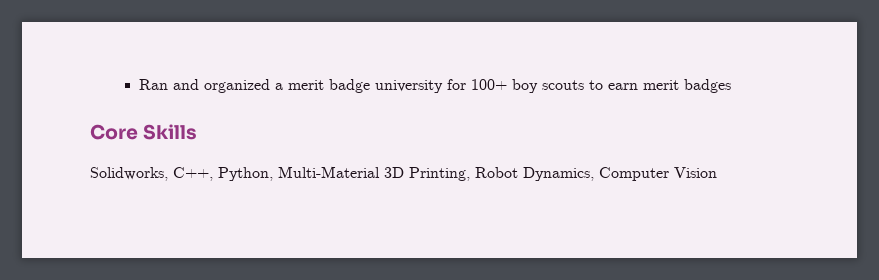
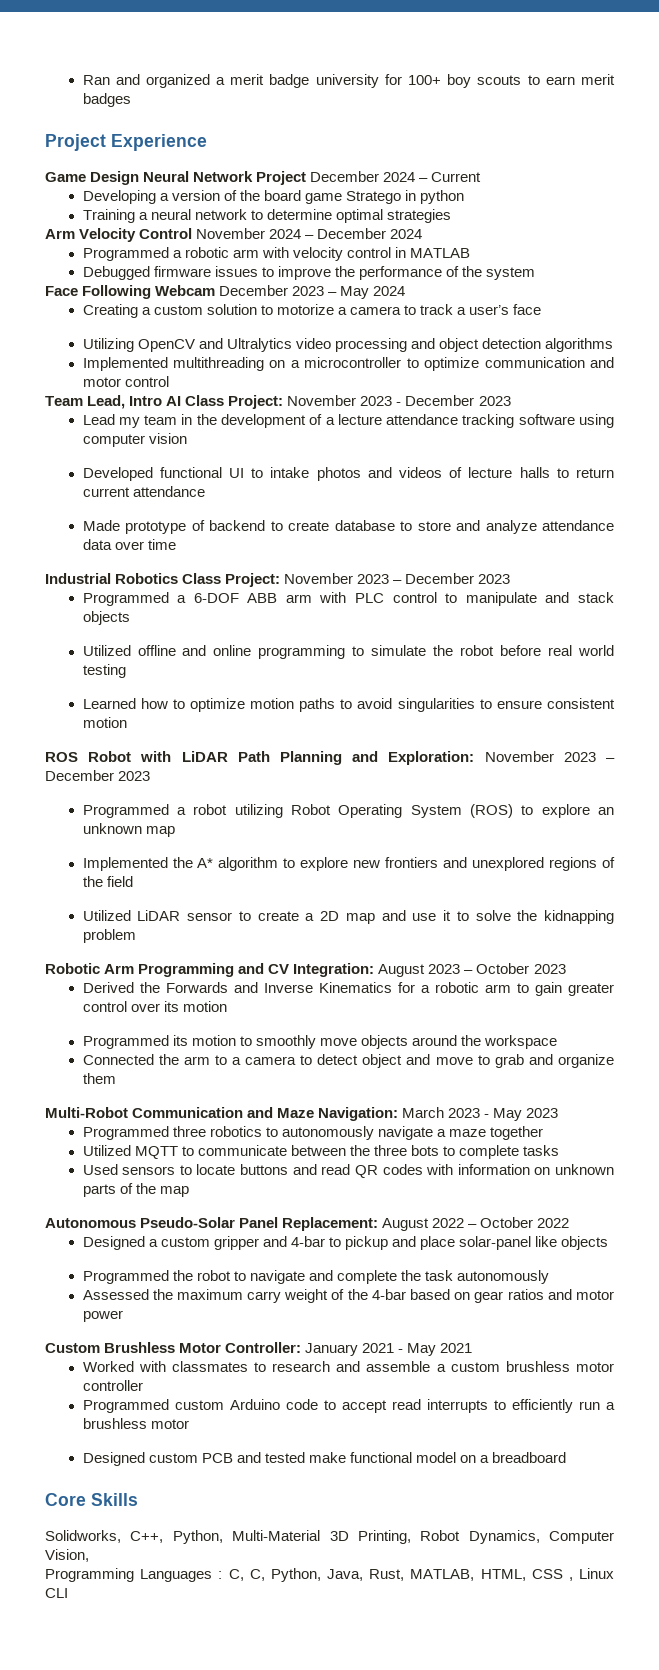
+ Project Experience
+ Game Design Neural Network Project December 2024 – Current
+ Developing a version of the board game Stratego in python
+ Training a neural network to determine optimal strategies
+ Arm Velocity Control November 2024 – December 2024
+ Programmed a robotic arm with velocity control in MATLAB
+ Debugged firmware issues to improve the performance of the system
+ Face Following Webcam December 2023 – May 2024
+ Creating a custom solution to motorize a camera to track a user’s face
+ Utilizing OpenCV and Ultralytics video processing and object detection algorithms
+ Implemented multithreading on a microcontroller to optimize communication and motor control
+ Team Lead, Intro AI Class Project: November 2023 - December 2023
+ Lead my team in the development of a lecture attendance tracking software using computer vision
+ Developed functional UI to intake photos and videos of lecture halls to return current attendance
+ Made prototype of backend to create database to store and analyze attendance data over time
+ Industrial Robotics Class Project: November 2023 – December 2023
+ Programmed a 6-DOF ABB arm with PLC control to manipulate and stack objects
+ Utilized offline and online programming to simulate the robot before real world testing
+ Learned how to optimize motion paths to avoid singularities to ensure consistent motion
+ ROS Robot with LiDAR Path Planning and Exploration: November 2023 – December 2023
+ Programmed a robot utilizing Robot Operating System (ROS) to explore an unknown map
+ Implemented the A* algorithm to explore new frontiers and unexplored regions of the field
+ Utilized LiDAR sensor to create a 2D map and use it to solve the kidnapping problem
+ Robotic Arm Programming and CV Integration: August 2023 – October 2023
+ Derived the Forwards and Inverse Kinematics for a robotic arm to gain greater control over its motion
+ Programmed its motion to smoothly move objects around the workspace
+ Connected the arm to a camera to detect object and move to grab and organize them
+ Multi-Robot Communication and Maze Navigation: March 2023 - May 2023
+ Programmed three robotics to autonomously navigate a maze together
+ Utilized MQTT to communicate between the three bots to complete tasks
+ Used sensors to locate buttons and read QR codes with information on unknown parts of the map
+ Autonomous Pseudo-Solar Panel Replacement: August 2022 – October 2022
+ Designed a custom gripper and 4-bar to pickup and place solar-panel like objects
+ Programmed the robot to navigate and complete the task autonomously
+ Assessed the maximum carry weight of the 4-bar based on gear ratios and motor power
+ Custom Brushless Motor Controller: January 2021 - May 2021
+ Worked with classmates to research and assemble a custom brushless motor controller
+ Programmed custom Arduino code to accept read interrupts to efficiently run a brushless motor
+ Designed custom PCB and tested make functional model on a breadboard
- Solidworks, C++, Python, Multi-Material 3D Printing, Robot Dynamics, Computer Vision
+ Solidworks, C++, Python, Multi-Material 3D Printing, Robot Dynamics, Computer Vision,
+ Programming Languages : C, C, Python, Java, Rust, MATLAB, HTML, CSS , Linux CLI

